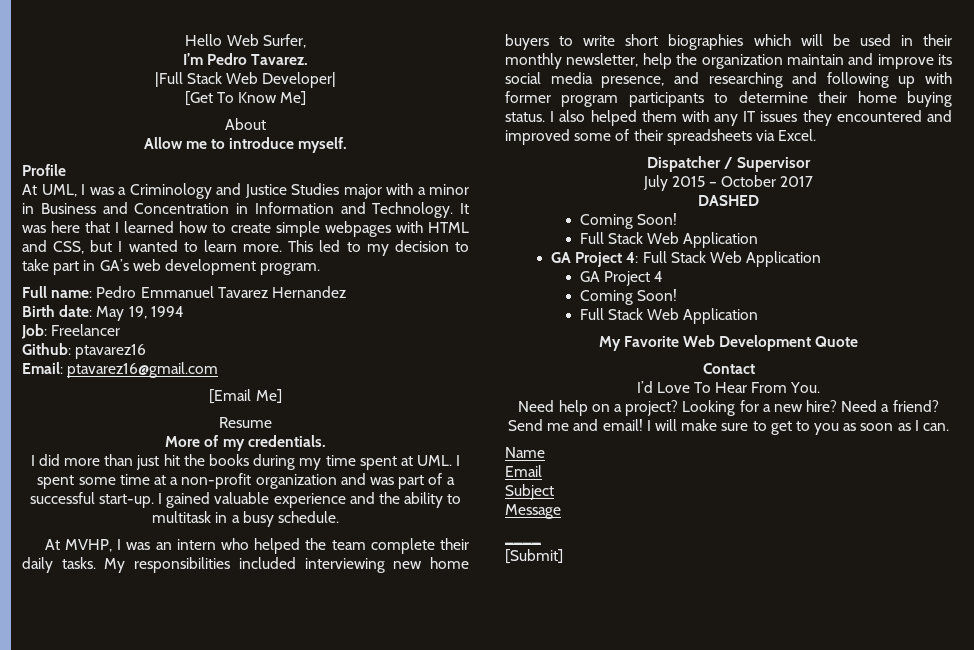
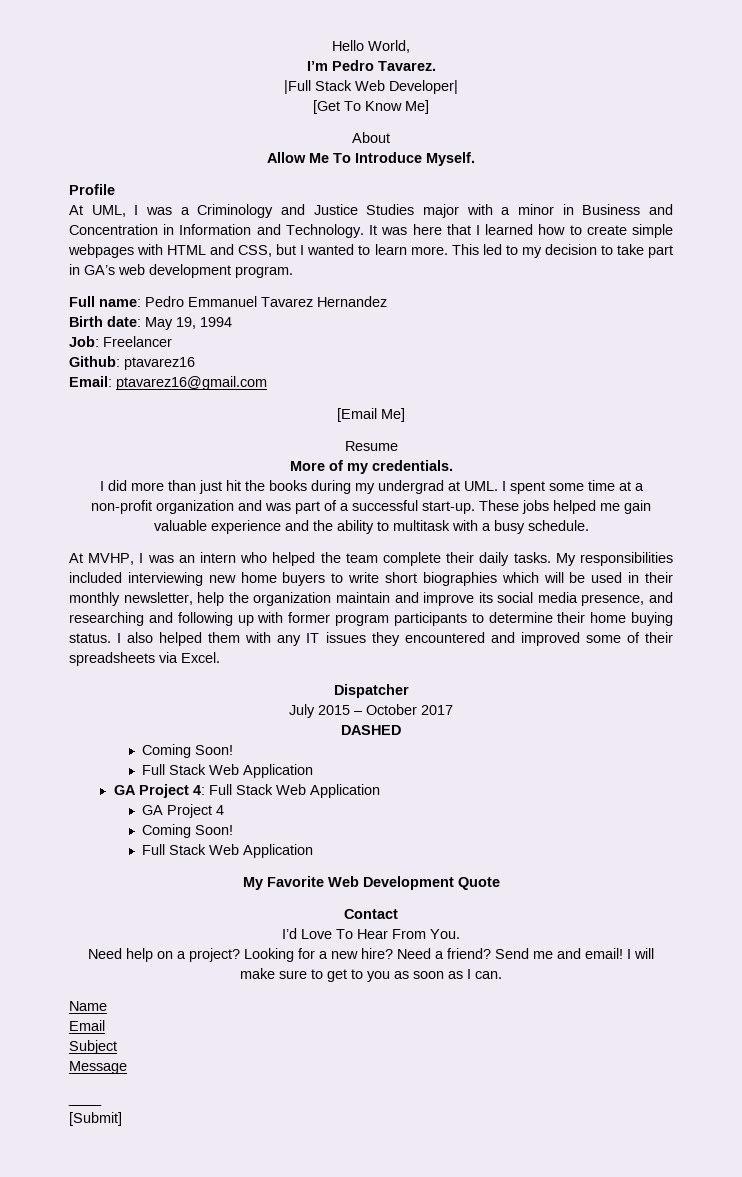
- Hello Web Surfer,
+ Hello World,
- Allow me to introduce myself.
+ Allow Me To Introduce Myself.
- I did more than just hit the books during my time spent at UML. I spent some time at a non-profit organization and was part of a successful start-up.
+ I did more than just hit the books during my undergrad at UML. I spent some time at a non-profit organization and was part of a successful start-up.
- I gained valuable experience and the ability to multitask in a busy schedule.
+ These jobs helped me gain valuable experience and the ability to multitask with a busy schedule.
- Dispatcher / Supervisor
+ Dispatcher

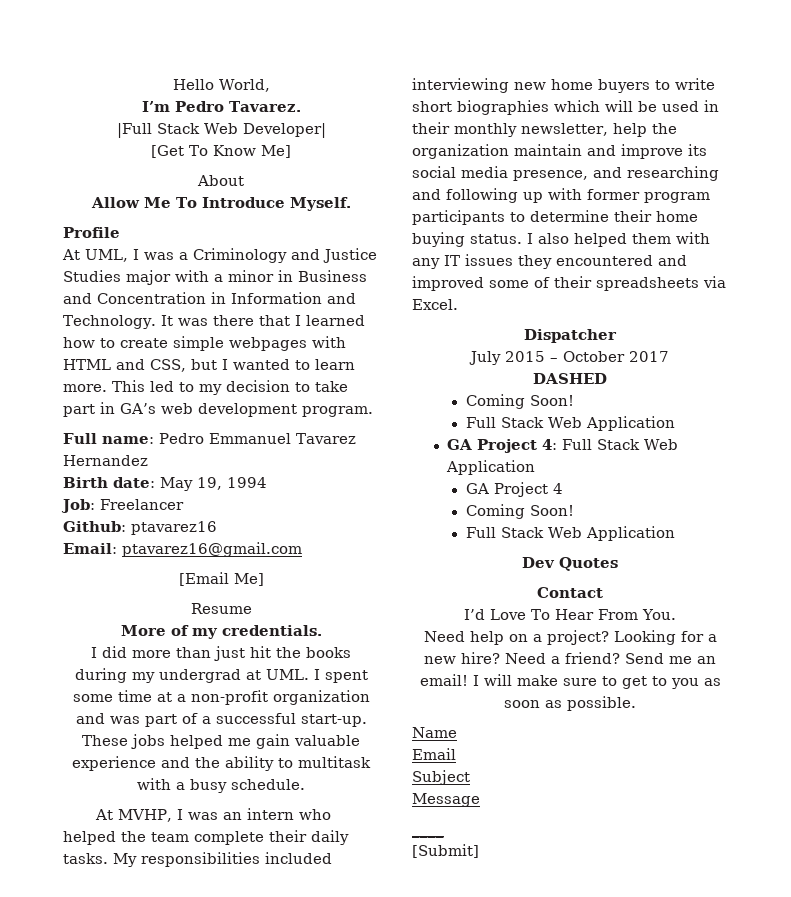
- It was here that I learned how to create simple webpages with HTML and CSS, but I wanted to learn more.
+ It was there that I learned how to create simple webpages with HTML and CSS, but I wanted to learn more.
- My Favorite Web Development Quote
+ Dev Quotes
- Send me and email!
+ Send me an email!
- I will make sure to get to you as soon as I can.
+ I will make sure to get to you as soon as possible.

